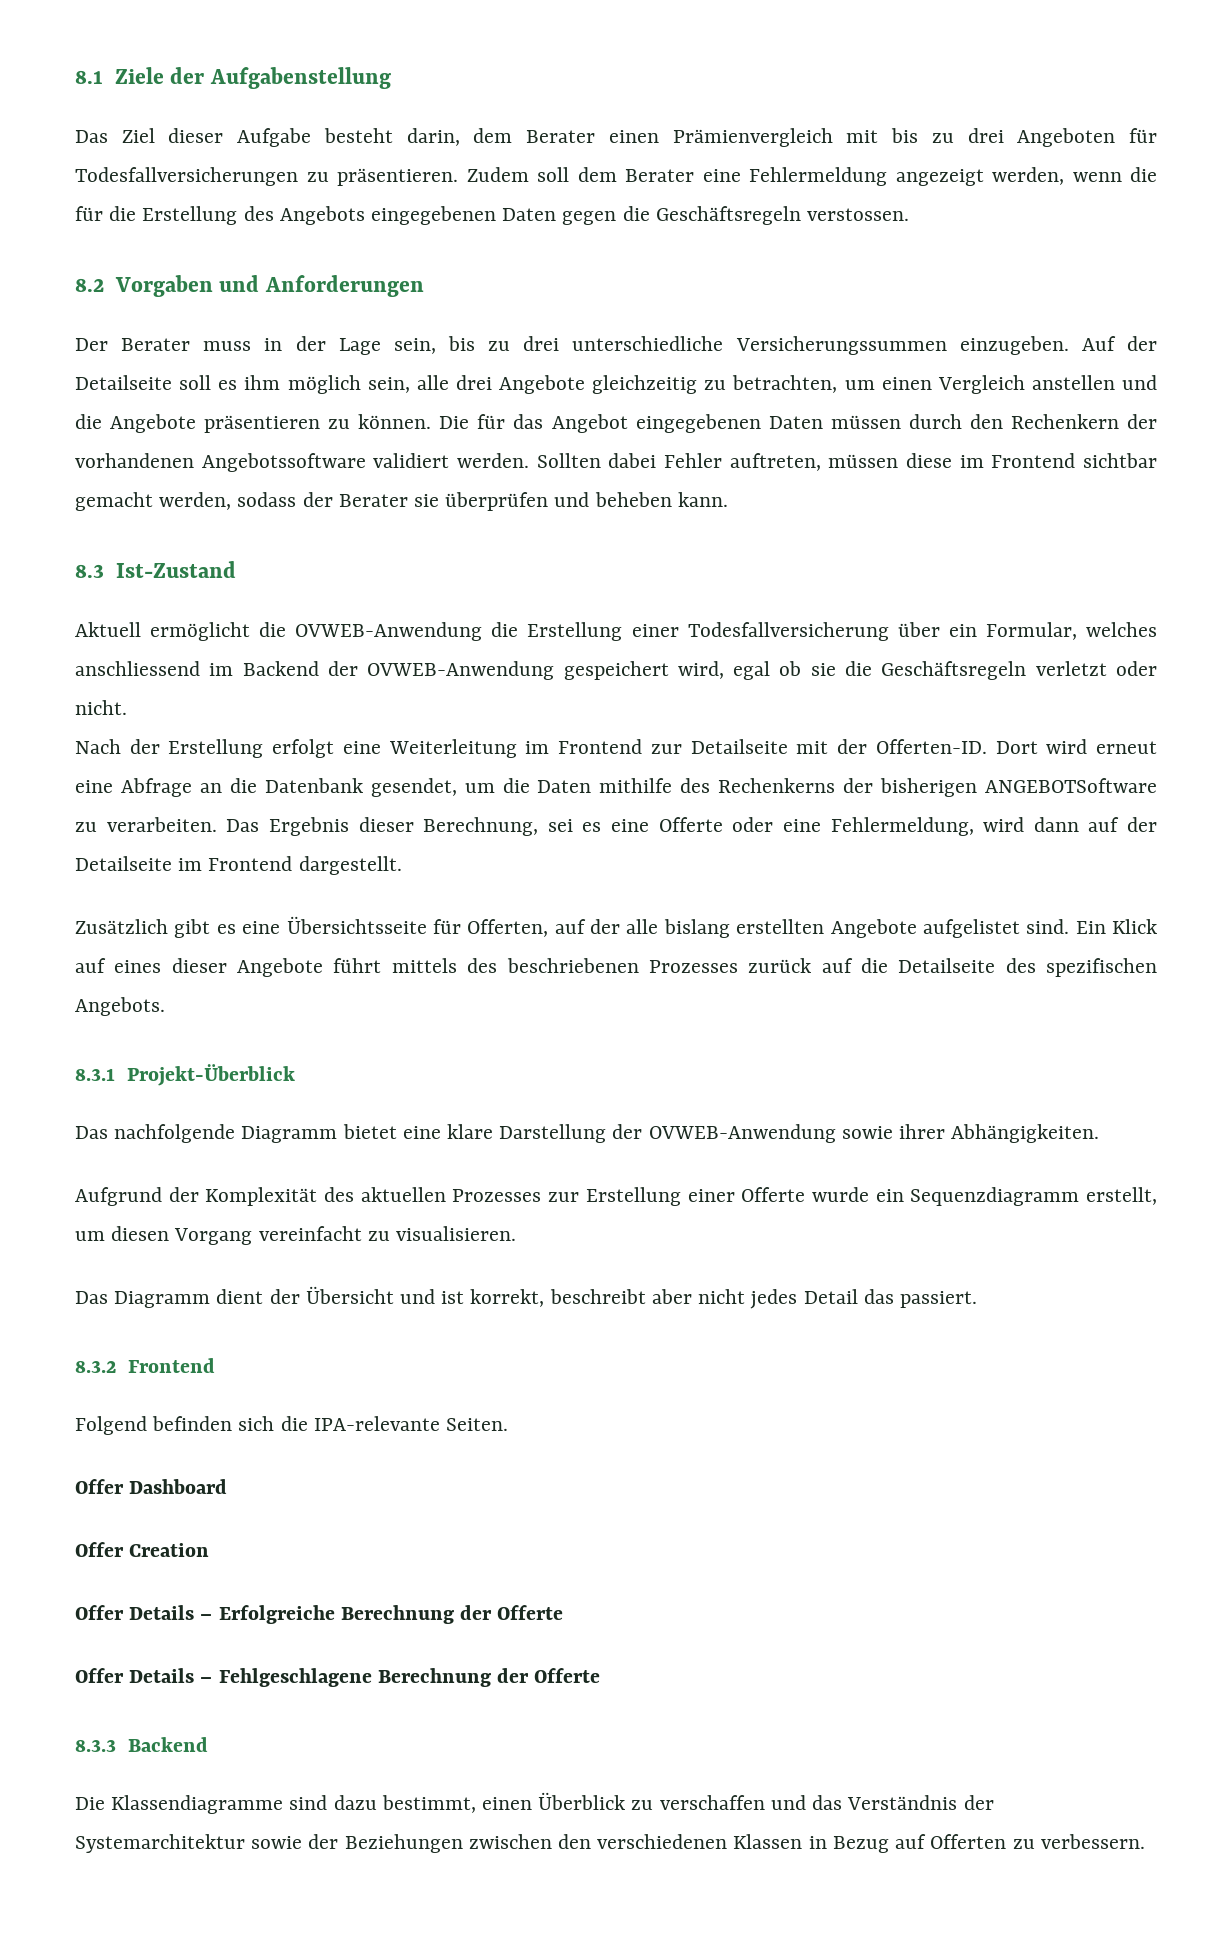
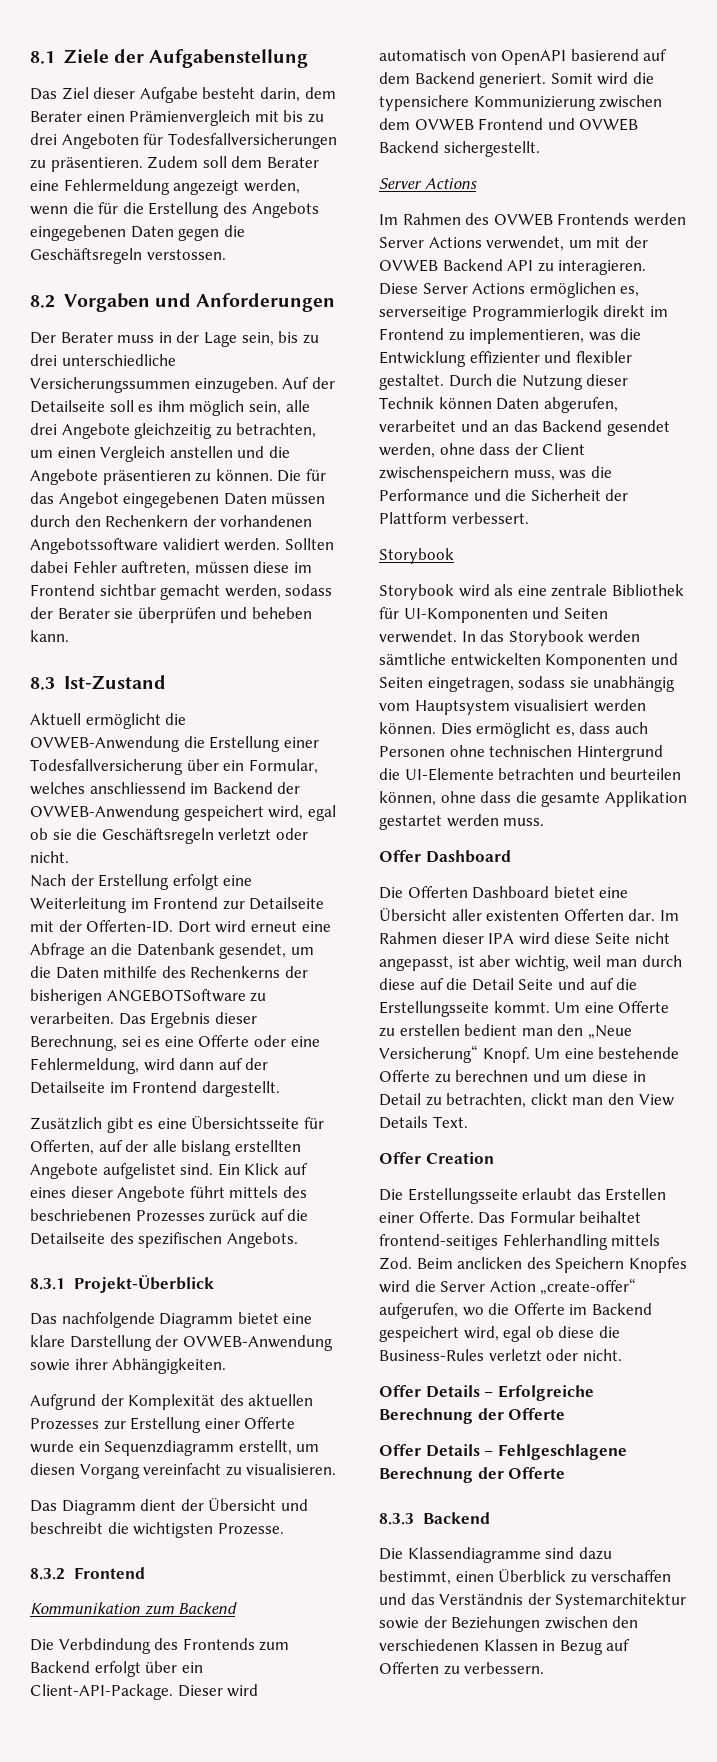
- Das Diagramm dient der Übersicht und ist korrekt, beschreibt aber nicht jedes Detail das passiert.
+ Das Diagramm dient der Übersicht und beschreibt die wichtigsten Prozesse.
  8.3.2 Frontend
- Folgend befinden sich die IPA-relevante Seiten.
+ Kommunikation zum Backend
+ Die Verbdindung des Frontends zum Backend erfolgt über ein Client-API-Package. Dieser wird automatisch von OpenAPI basierend auf dem Backend generiert. Somit wird die typensichere Kommunizierung zwischen dem OVWEB Frontend und OVWEB Backend sichergestellt.
+ Server Actions
+ Im Rahmen des OVWEB Frontends werden Server Actions verwendet, um mit der OVWEB Backend API zu interagieren. Diese Server Actions ermöglichen es, serverseitige Programmierlogik direkt im Frontend zu implementieren, was die Entwicklung effizienter und flexibler gestaltet. Durch die Nutzung dieser Technik können Daten abgerufen, verarbeitet und an das Backend gesendet werden, ohne dass der Client zwischenspeichern muss, was die Performance und die Sicherheit der Plattform verbessert.
+ Storybook
+ Storybook wird als eine zentrale Bibliothek für UI-Komponenten und Seiten verwendet. In das Storybook werden sämtliche entwickelten Komponenten und Seiten eingetragen, sodass sie unabhängig vom Hauptsystem visualisiert werden können. Dies ermöglicht es, dass auch Personen ohne technischen Hintergrund die UI-Elemente betrachten und beurteilen können, ohne dass die gesamte Applikation gestartet werden muss.
  Offer Dashboard
+ Die Offerten Dashboard bietet eine Übersicht aller existenten Offerten dar. Im Rahmen dieser IPA wird diese Seite nicht angepasst, ist aber wichtig, weil man durch diese auf die Detail Seite und auf die Erstellungsseite kommt. Um eine Offerte zu erstellen bedient man den „Neue Versicherung“ Knopf. Um eine bestehende Offerte zu berechnen und um diese in Detail zu betrachten, clickt man den View Details Text.
  Offer Creation
+ Die Erstellungsseite erlaubt das Erstellen einer Offerte. Das Formular beihaltet frontend-seitiges Fehlerhandling mittels Zod. Beim anclicken des Speichern Knopfes wird die Server Action „create-offer“ aufgerufen, wo die Offerte im Backend gespeichert wird, egal ob diese die Business-Rules verletzt oder nicht.

